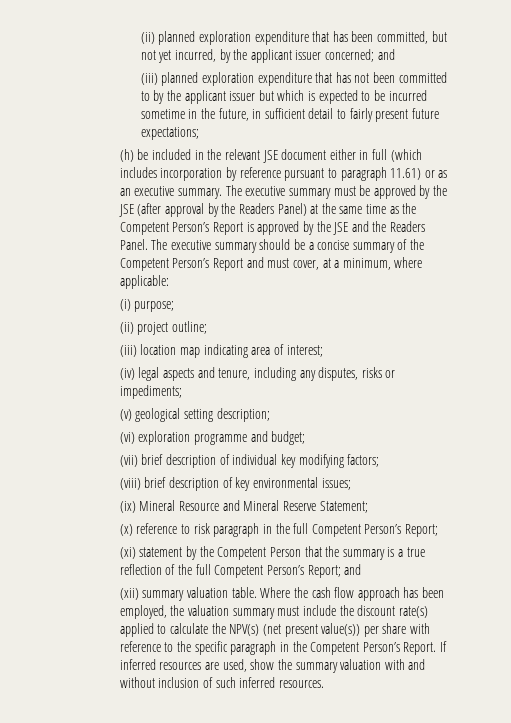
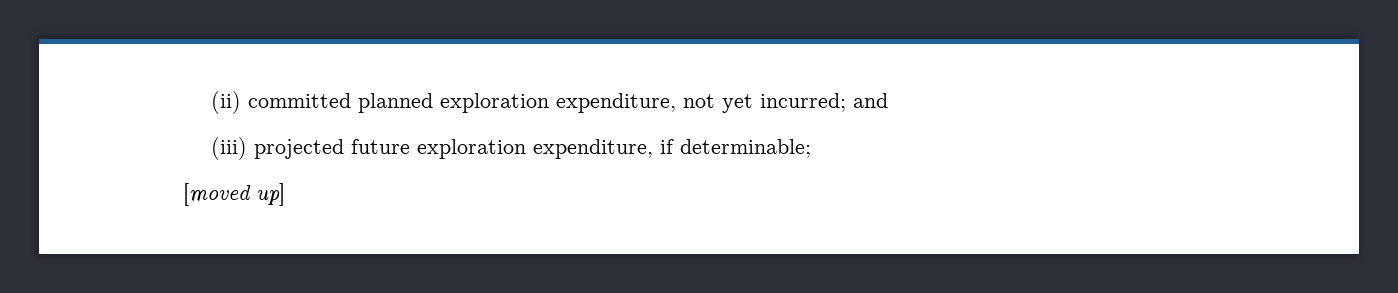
- (ii) planned exploration expenditure that has been committed, but not yet incurred, by the applicant issuer concerned; and
- (iii) planned exploration expenditure that has not been committed to by the applicant issuer but which is expected to be incurred sometime in the future, in sufficient detail to fairly present future expectations;
- (h) be included in the relevant JSE document either in full (which includes incorporation by reference pursuant to paragraph 11.61) or as an executive summary. The executive summary must be approved by the JSE (after approval by the Readers Panel) at the same time as the Competent Person’s Report is approved by the JSE and the Readers Panel. The executive summary should be a concise summary of the Competent Person’s Report and must cover, at a minimum, where applicable:
- (i) purpose;
- (ii) project outline;
- (iii) location map indicating area of interest;
- (iv) legal aspects and tenure, including any disputes, risks or impediments;
- (v) geological setting description;
- (vi) exploration programme and budget;
- (vii) brief description of individual key modifying factors;
- (viii) brief description of key environmental issues;
- (ix) Mineral Resource and Mineral Reserve Statement;
- (x) reference to risk paragraph in the full Competent Person’s Report;
- (xi) statement by the Competent Person that the summary is a true reflection of the full Competent Person’s Report; and
- (xii) summary valuation table. Where the cash flow approach has been employed, the valuation summary must include the discount rate(s) applied to calculate the NPV(s) (net present value(s)) per share with reference to the specific paragraph in the Competent Person’s Report. If inferred resources are used, show the summary valuation with and without inclusion of such inferred resources.
+ (ii) committed planned exploration expenditure, not yet incurred; and
+ (iii) projected future exploration expenditure, if determinable;
+ [moved up]

